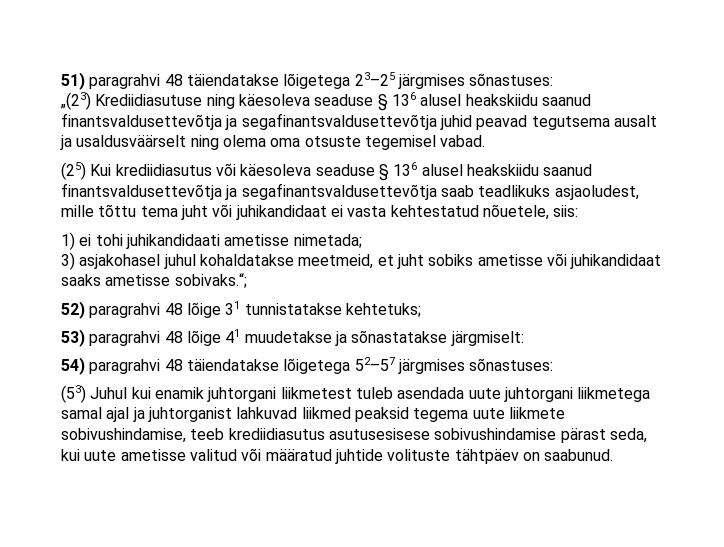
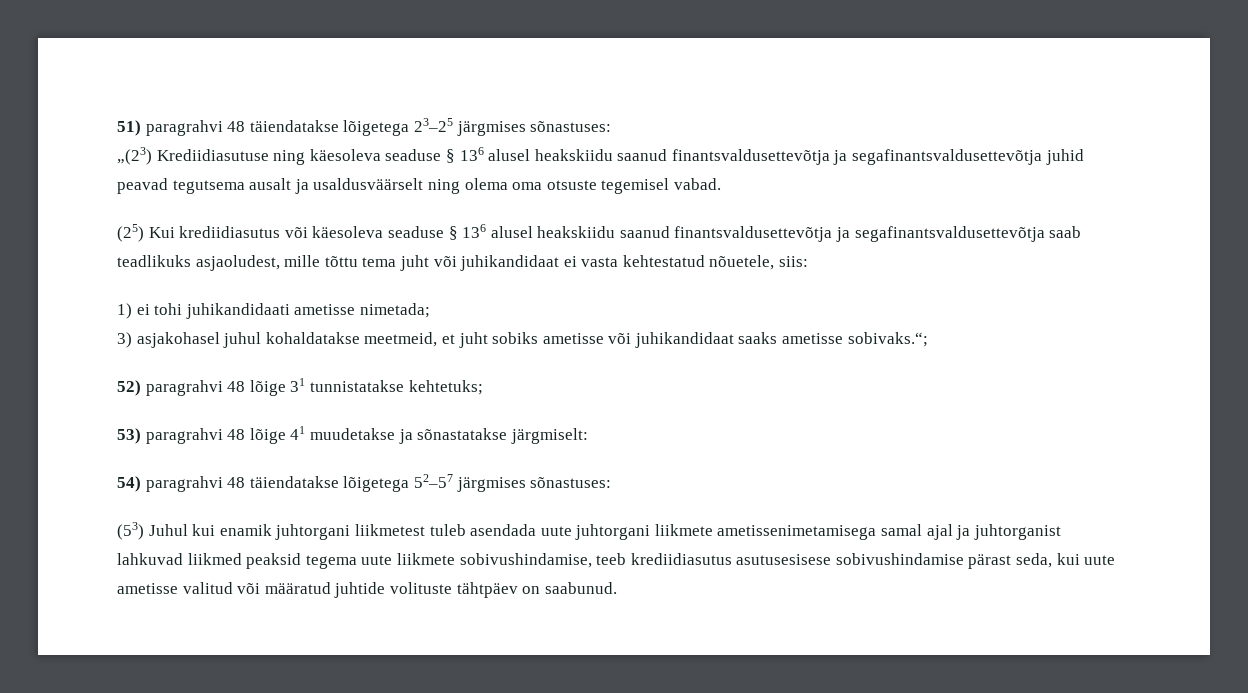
- (53) Juhul kui enamik juhtorgani liikmetest tuleb asendada uute juhtorgani liikmetega samal ajal ja juhtorganist lahkuvad liikmed peaksid tegema uute liikmete sobivushindamise, teeb krediidiasutus asutusesisese sobivushindamise pärast seda, kui uute ametisse valitud või määratud juhtide volituste tähtpäev on saabunud.
+ (53) Juhul kui enamik juhtorgani liikmetest tuleb asendada uute juhtorgani liikmete ametissenimetamisega samal ajal ja juhtorganist lahkuvad liikmed peaksid tegema uute liikmete sobivushindamise, teeb krediidiasutus asutusesisese sobivushindamise pärast seda, kui uute ametisse valitud või määratud juhtide volituste tähtpäev on saabunud.

